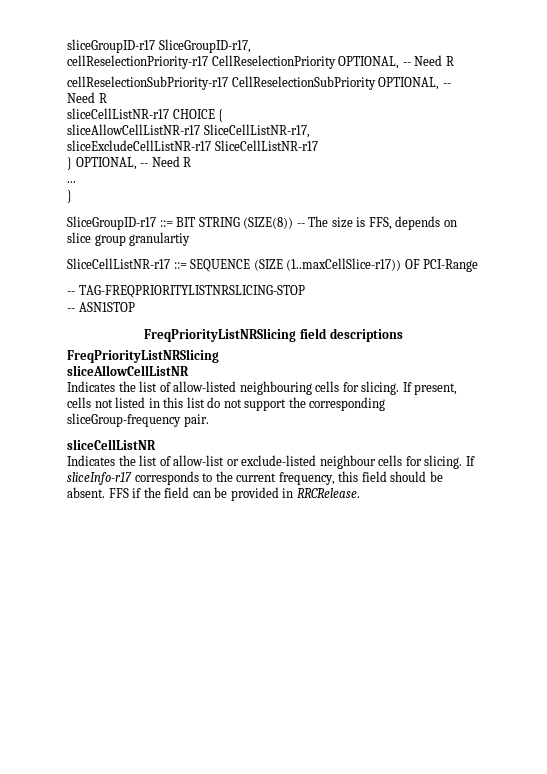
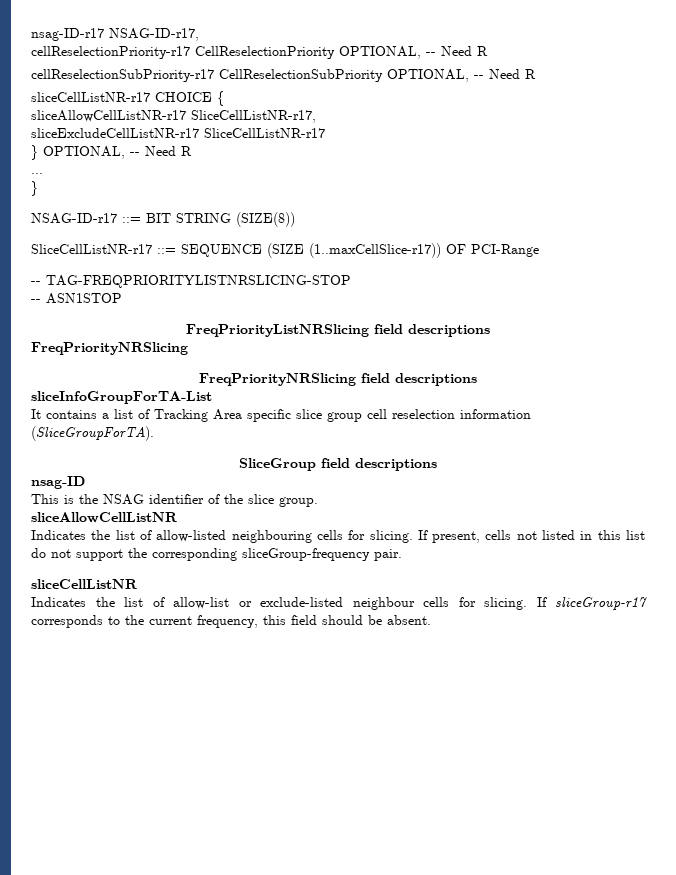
- sliceGroupID-r17 SliceGroupID-r17,
+ nsag-ID-r17 NSAG-ID-r17,
- SliceGroupID-r17 ::= BIT STRING (SIZE(8)) -- The size is FFS, depends on slice group granulartiy
+ NSAG-ID-r17 ::= BIT STRING (SIZE(8))
  FreqPriorityListNRSlicing field descriptions
- FreqPriorityListNRSlicing
+ FreqPriorityNRSlicing
+ FreqPriorityNRSlicing field descriptions
+ sliceInfoGroupForTA-List
+ It contains a list of Tracking Area specific slice group cell reselection information (SliceGroupForTA).
+ SliceGroup field descriptions
+ nsag-ID
+ This is the NSAG identifier of the slice group.
- If sliceInfo-r17 corresponds to the current frequency, this field should be absent. FFS if the field can be provided in RRCRelease.
+ If sliceGroup-r17 corresponds to the current frequency, this field should be absent.

